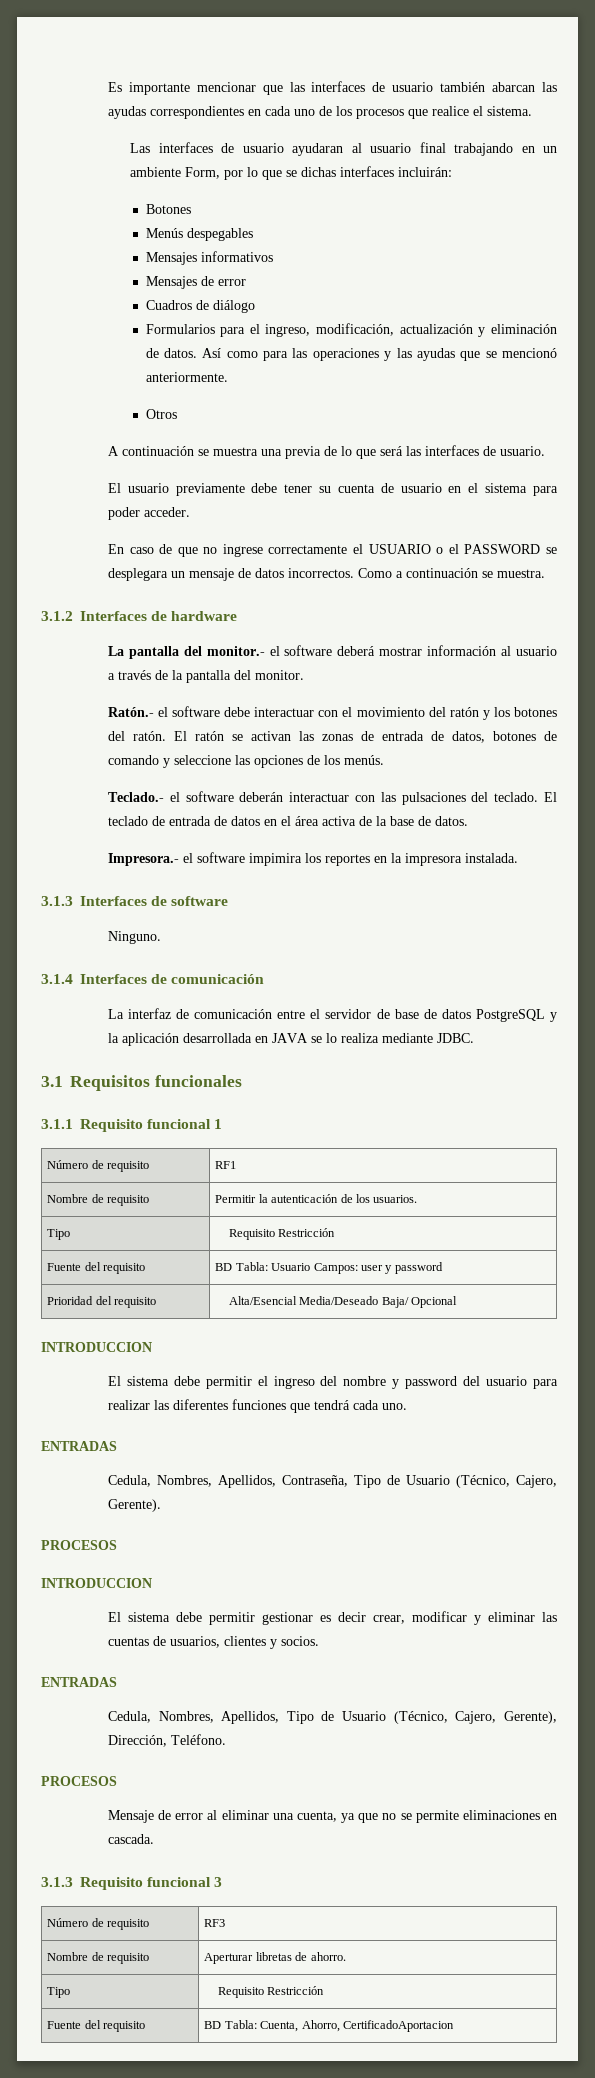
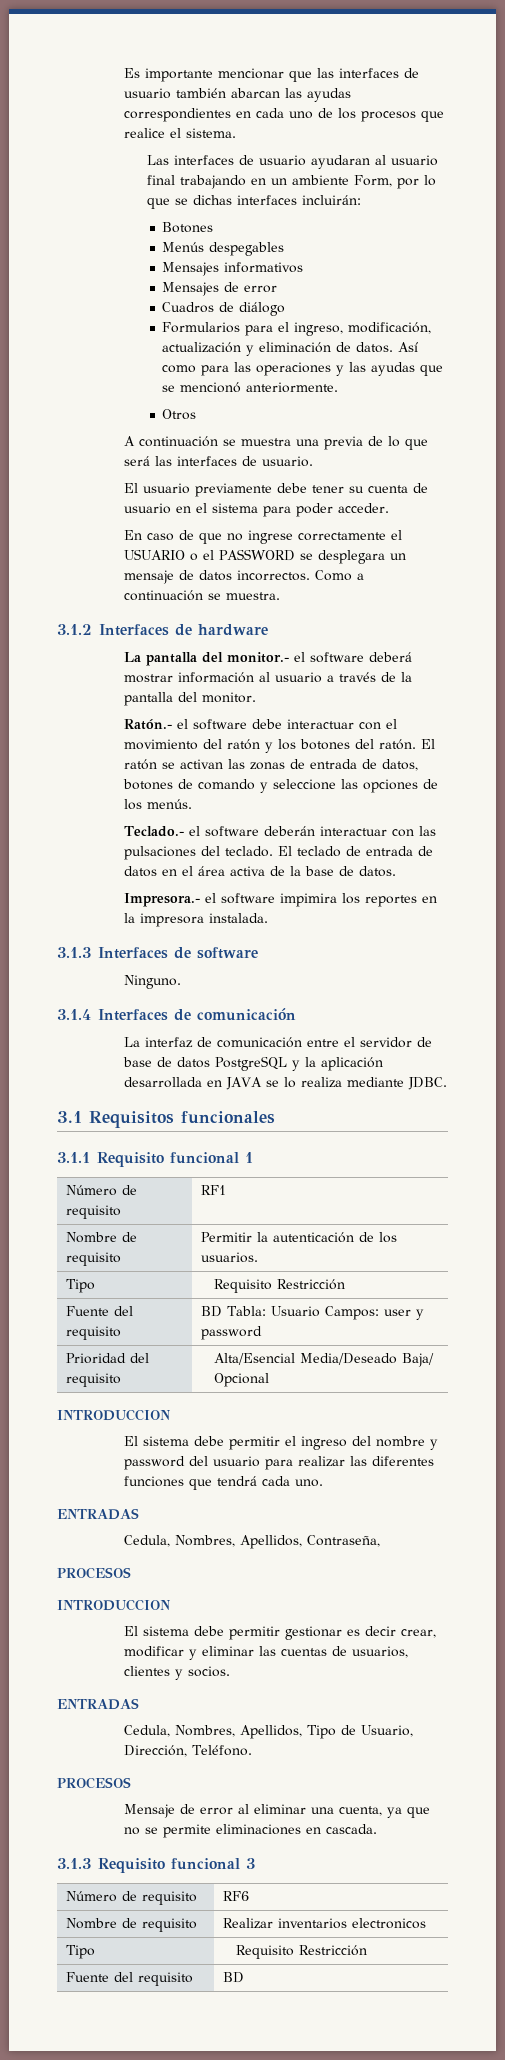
- Cedula, Nombres, Apellidos, Contraseña, Tipo de Usuario (Técnico, Cajero, Gerente).
+ Cedula, Nombres, Apellidos, Contraseña,
- Cedula, Nombres, Apellidos, Tipo de Usuario (Técnico, Cajero, Gerente), Dirección, Teléfono.
+ Cedula, Nombres, Apellidos, Tipo de Usuario, Dirección, Teléfono.
- Número de requisito | RF3
- Nombre de requisito | Aperturar libretas de ahorro.
+ Número de requisito | RF6
+ Nombre de requisito | Realizar inventarios electronicos
  Tipo | Requisito Restricción
- Fuente del requisito | BD Tabla: Cuenta, Ahorro, CertificadoAportacion
+ Fuente del requisito | BD

